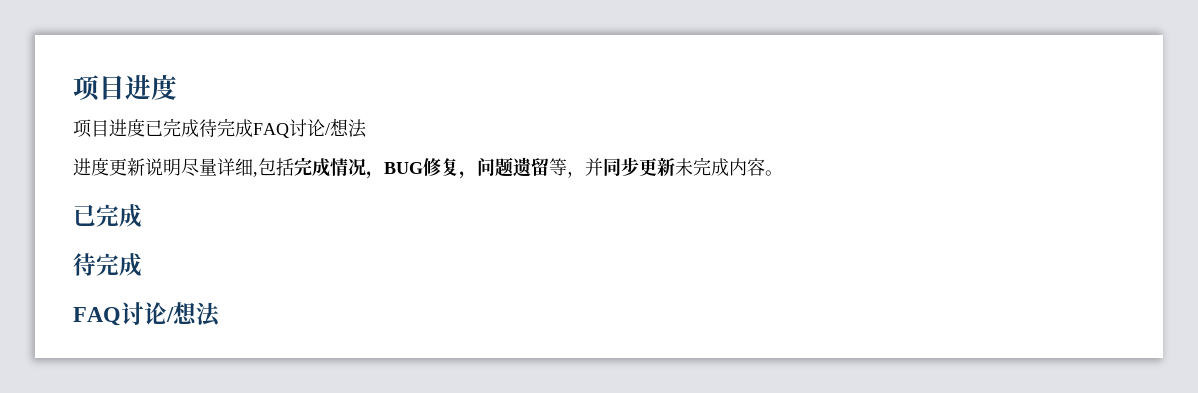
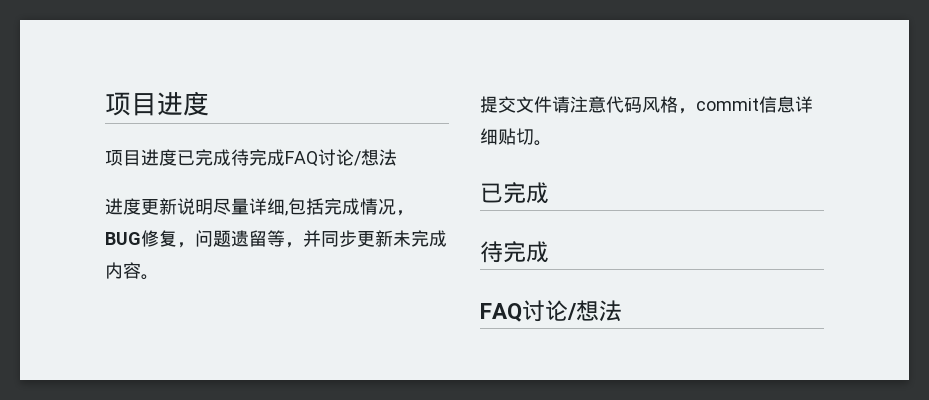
+ 提交文件请注意代码风格，commit信息详细贴切。

